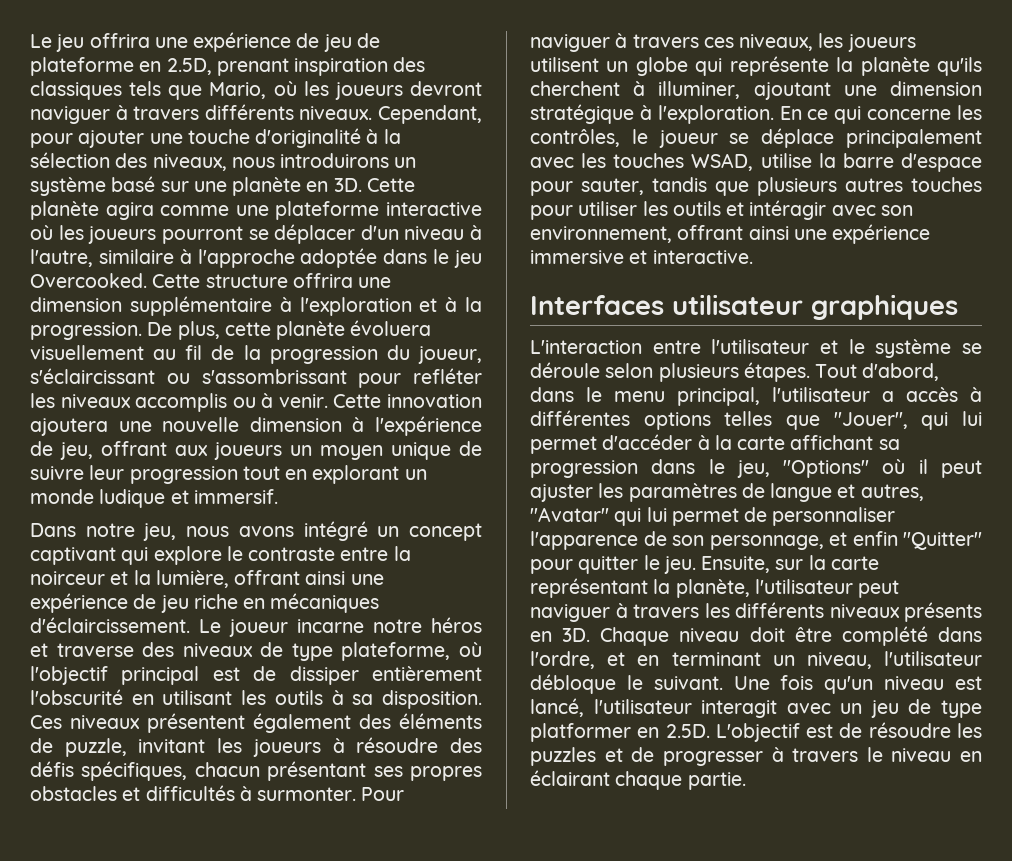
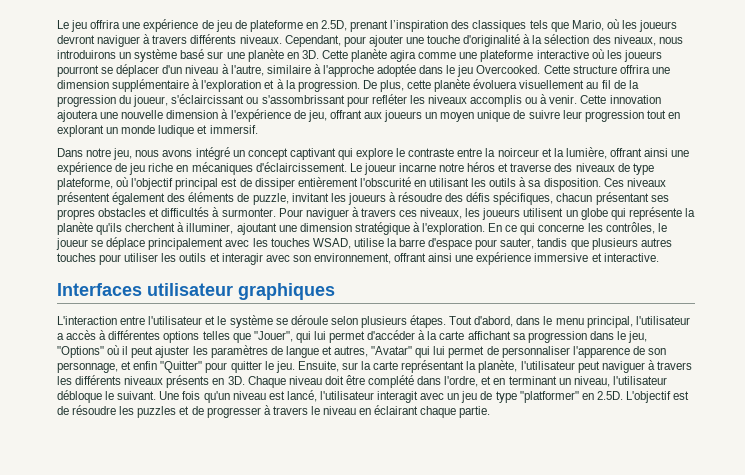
- Le jeu offrira une expérience de jeu de plateforme en 2.5D, prenant inspiration des classiques tels que Mario, où les joueurs devront naviguer à travers différents niveaux.
+ Le jeu offrira une expérience de jeu de plateforme en 2.5D, prenant l’inspiration des classiques tels que Mario, où les joueurs devront naviguer à travers différents niveaux.
- En ce qui concerne les contrôles, le joueur se déplace principalement avec les touches WSAD, utilise la barre d'espace pour sauter, tandis que plusieurs autres touches pour utiliser les outils et intéragir avec son environnement, offrant ainsi une expérience immersive et interactive.
+ En ce qui concerne les contrôles, le joueur se déplace principalement avec les touches WSAD, utilise la barre d'espace pour sauter, tandis que plusieurs autres touches pour utiliser les outils et interagir avec son environnement, offrant ainsi une expérience immersive et interactive.
- Une fois qu'un niveau est lancé, l'utilisateur interagit avec un jeu de type platformer en 2.5D. L'objectif est de résoudre les puzzles et de progresser à travers le niveau en éclairant chaque partie.
+ Une fois qu'un niveau est lancé, l'utilisateur interagit avec un jeu de type "platformer" en 2.5D. L'objectif est de résoudre les puzzles et de progresser à travers le niveau en éclairant chaque partie.

